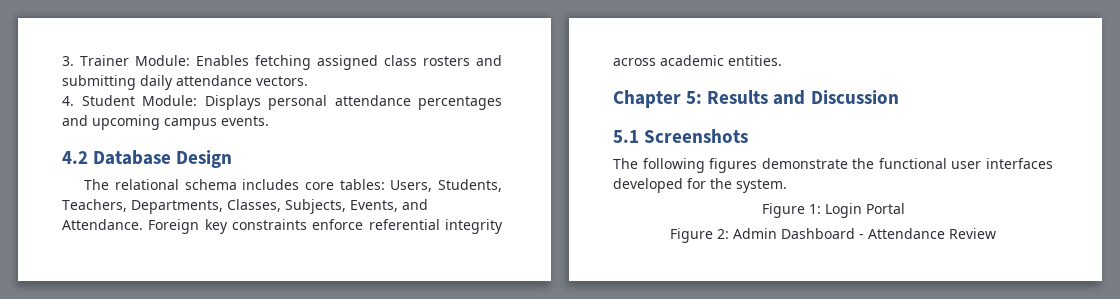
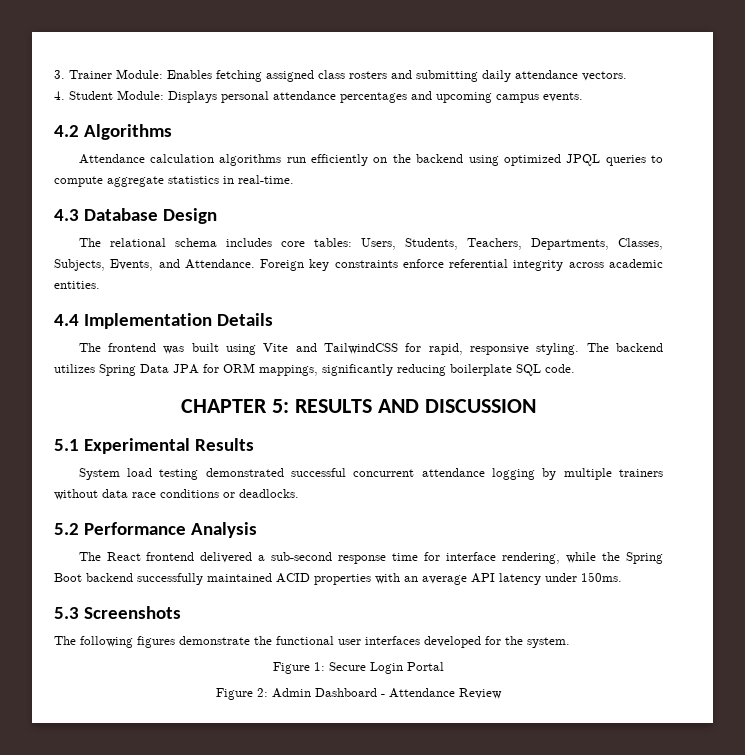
- 4.2 Database Design
+ 4.2 Algorithms
+ Attendance calculation algorithms run efficiently on the backend using optimized JPQL queries to compute aggregate statistics in real-time.
+ 4.3 Database Design
- Chapter 5: Results and Discussion
- 5.1 Screenshots
+ 4.4 Implementation Details
+ The frontend was built using Vite and TailwindCSS for rapid, responsive styling. The backend utilizes Spring Data JPA for ORM mappings, significantly reducing boilerplate SQL code.
+ CHAPTER 5: RESULTS AND DISCUSSION
+ 5.1 Experimental Results
+ System load testing demonstrated successful concurrent attendance logging by multiple trainers without data race conditions or deadlocks.
+ 5.2 Performance Analysis
+ The React frontend delivered a sub-second response time for interface rendering, while the Spring Boot backend successfully maintained ACID properties with an average API latency under 150ms.
+ 5.3 Screenshots
- Figure 1: Login Portal
+ Figure 1: Secure Login Portal

